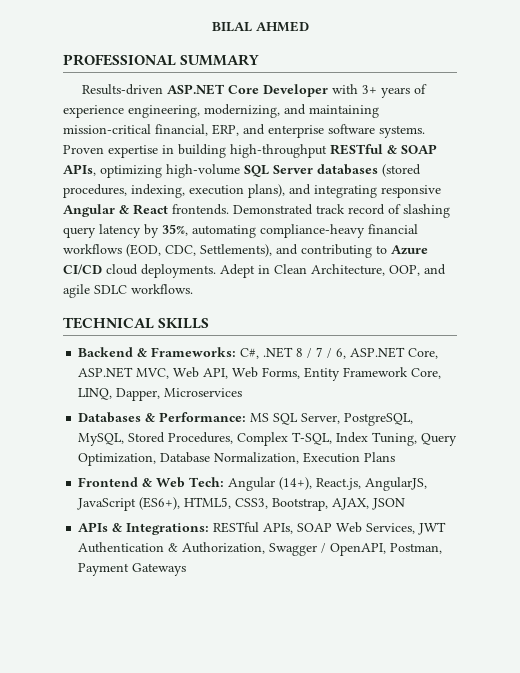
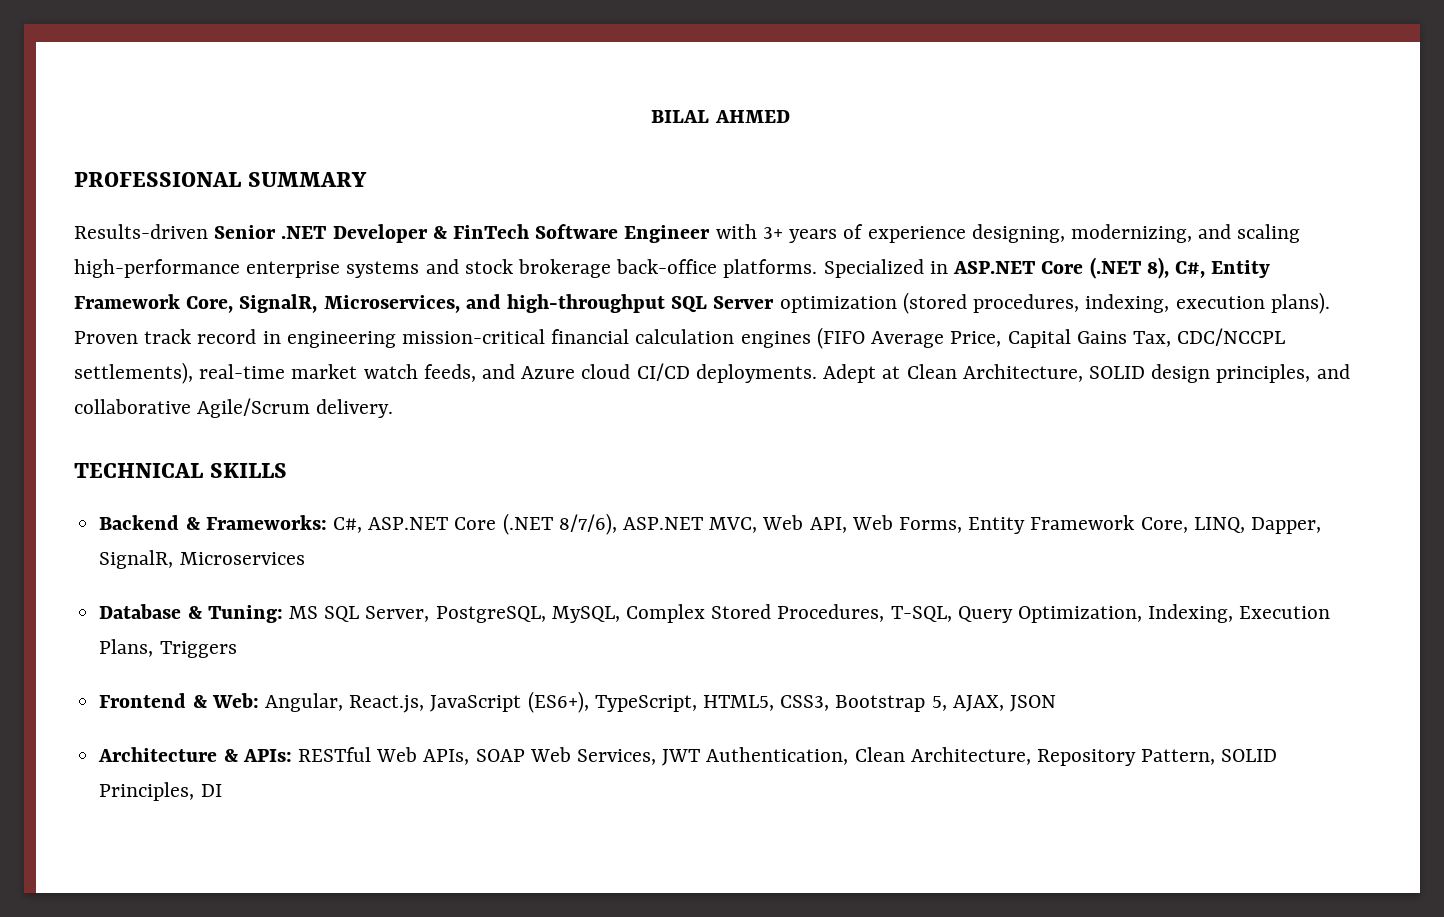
- Results-driven ASP.NET Core Developer with 3+ years of experience engineering, modernizing, and maintaining mission-critical financial, ERP, and enterprise software systems. Proven expertise in building high-throughput RESTful & SOAP APIs, optimizing high-volume SQL Server databases (stored procedures, indexing, execution plans), and integrating responsive Angular & React frontends. Demonstrated track record of slashing query latency by 35%, automating compliance-heavy financial workflows (EOD, CDC, Settlements), and contributing to Azure CI/CD cloud deployments.
+ Results-driven Senior .NET Developer & FinTech Software Engineer with 3+ years of experience designing, modernizing, and scaling high-performance enterprise systems and stock brokerage back-office platforms. Specialized in ASP.NET Core (.NET 8), C#, Entity Framework Core, SignalR, Microservices, and high-throughput SQL Server optimization (stored procedures, indexing, execution plans). Proven track record in engineering mission-critical financial calculation engines (FIFO Average Price, Capital Gains Tax, CDC/NCCPL settlements), real-time market watch feeds, and Azure cloud CI/CD deployments.
- Adept in Clean Architecture, OOP, and agile SDLC workflows.
+ Adept at Clean Architecture, SOLID design principles, and collaborative Agile/Scrum delivery.
- Backend & Frameworks: C#, .NET 8 / 7 / 6, ASP.NET Core, ASP.NET MVC, Web API, Web Forms, Entity Framework Core, LINQ, Dapper, Microservices
+ Backend & Frameworks: C#, ASP.NET Core (.NET 8/7/6), ASP.NET MVC, Web API, Web Forms, Entity Framework Core, LINQ, Dapper, SignalR, Microservices
- Databases & Performance: MS SQL Server, PostgreSQL, MySQL, Stored Procedures, Complex T-SQL, Index Tuning, Query Optimization, Database Normalization, Execution Plans
- Frontend & Web Tech: Angular (14+), React.js, AngularJS, JavaScript (ES6+), HTML5, CSS3, Bootstrap, AJAX, JSON
+ Database & Tuning: MS SQL Server, PostgreSQL, MySQL, Complex Stored Procedures, T-SQL, Query Optimization, Indexing, Execution Plans, Triggers
+ Frontend & Web: Angular, React.js, JavaScript (ES6+), TypeScript, HTML5, CSS3, Bootstrap 5, AJAX, JSON
- APIs & Integrations: RESTful APIs, SOAP Web Services, JWT Authentication & Authorization, Swagger / OpenAPI, Postman, Payment Gateways
+ Architecture & APIs: RESTful Web APIs, SOAP Web Services, JWT Authentication, Clean Architecture, Repository Pattern, SOLID Principles, DI

